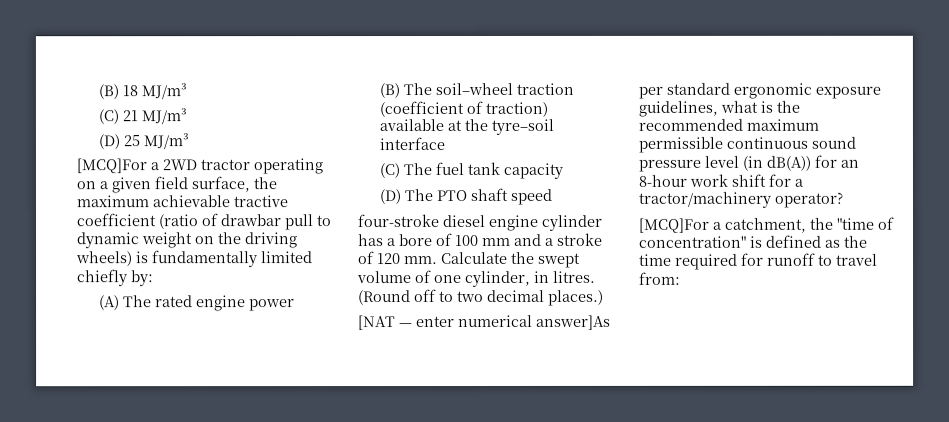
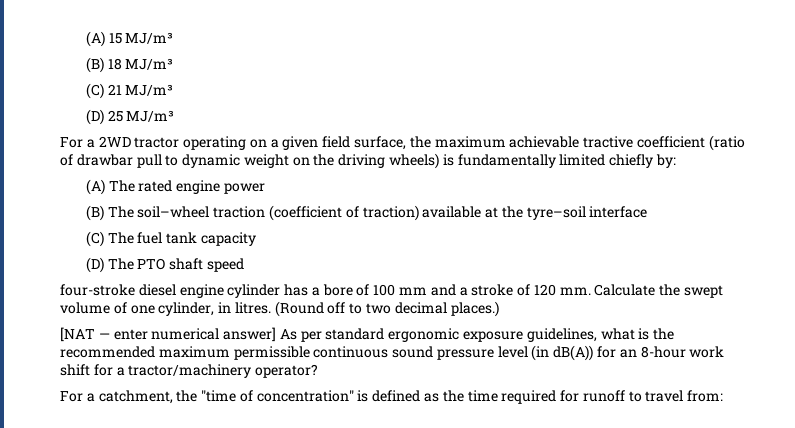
+ (A) 15 MJ/m³
- [MCQ]For a 2WD tractor operating on a given field surface, the maximum achievable tractive coefficient (ratio of drawbar pull to dynamic weight on the driving wheels) is fundamentally limited chiefly by:
+ For a 2WD tractor operating on a given field surface, the maximum achievable tractive coefficient (ratio of drawbar pull to dynamic weight on the driving wheels) is fundamentally limited chiefly by:
- [NAT — enter numerical answer]As per standard ergonomic exposure guidelines, what is the recommended maximum permissible continuous sound pressure level (in dB(A)) for an 8-hour work shift for a tractor/machinery operator?
+ [NAT — enter numerical answer] As per standard ergonomic exposure guidelines, what is the recommended maximum permissible continuous sound pressure level (in dB(A)) for an 8-hour work shift for a tractor/machinery operator?
- [MCQ]For a catchment, the "time of concentration" is defined as the time required for runoff to travel from:
+ For a catchment, the "time of concentration" is defined as the time required for runoff to travel from:

